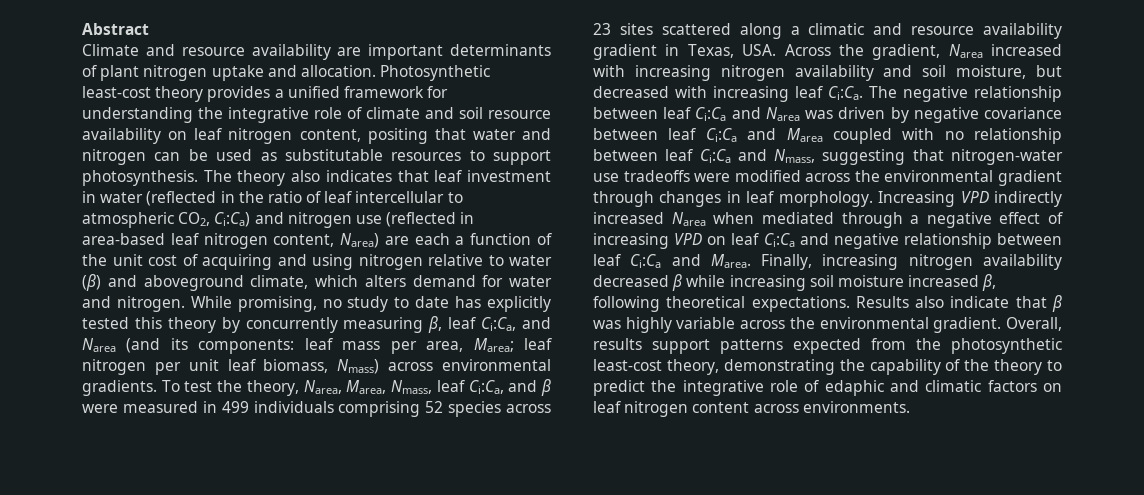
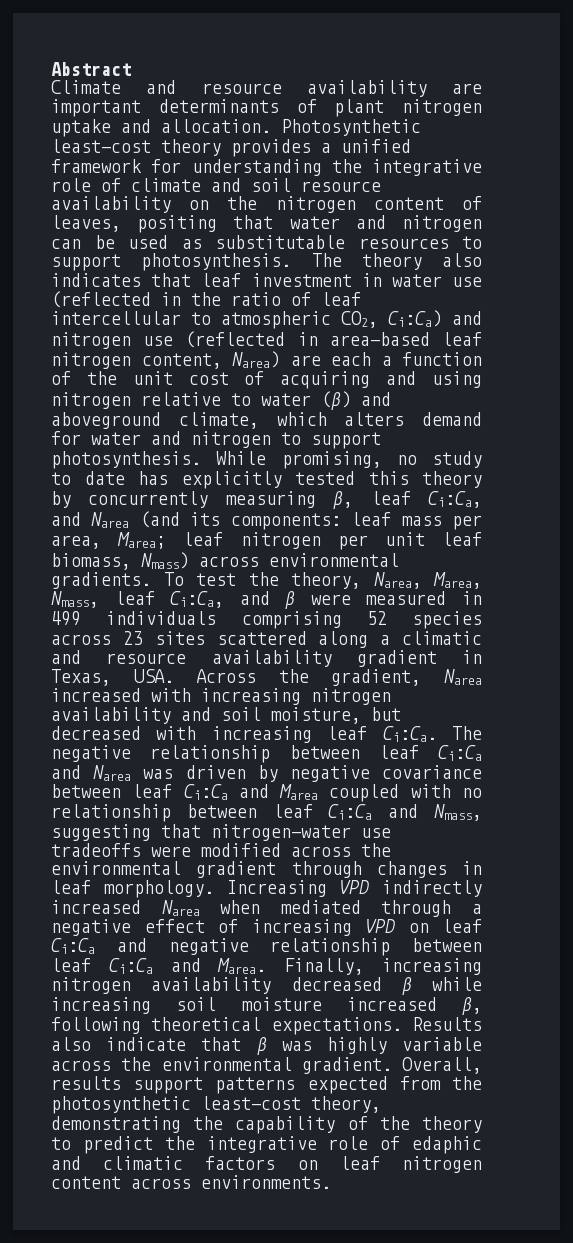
- Photosynthetic least-cost theory provides a unified framework for understanding the integrative role of climate and soil resource availability on leaf nitrogen content, positing that water and nitrogen can be used as substitutable resources to support photosynthesis.
+ Photosynthetic least-cost theory provides a unified framework for understanding the integrative role of climate and soil resource availability on the nitrogen content of leaves, positing that water and nitrogen can be used as substitutable resources to support photosynthesis.
- The theory also indicates that leaf investment in water (reflected in the ratio of leaf intercellular to atmospheric CO2, Ci:Ca) and nitrogen use (reflected in area-based leaf nitrogen content, Narea) are each a function of the unit cost of acquiring and using nitrogen relative to water (β) and aboveground climate, which alters demand for water and nitrogen.
+ The theory also indicates that leaf investment in water use (reflected in the ratio of leaf intercellular to atmospheric CO2, Ci:Ca) and nitrogen use (reflected in area-based leaf nitrogen content, Narea) are each a function of the unit cost of acquiring and using nitrogen relative to water (β) and aboveground climate, which alters demand for water and nitrogen to support photosynthesis.

